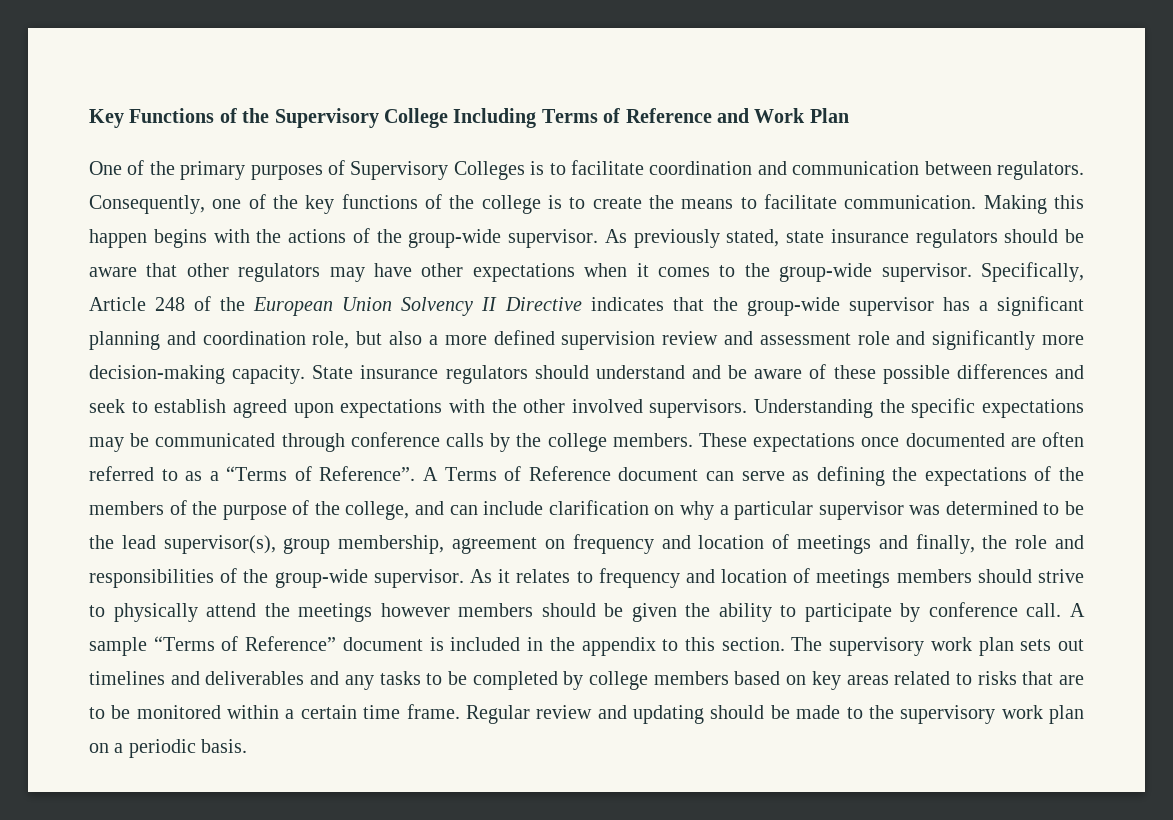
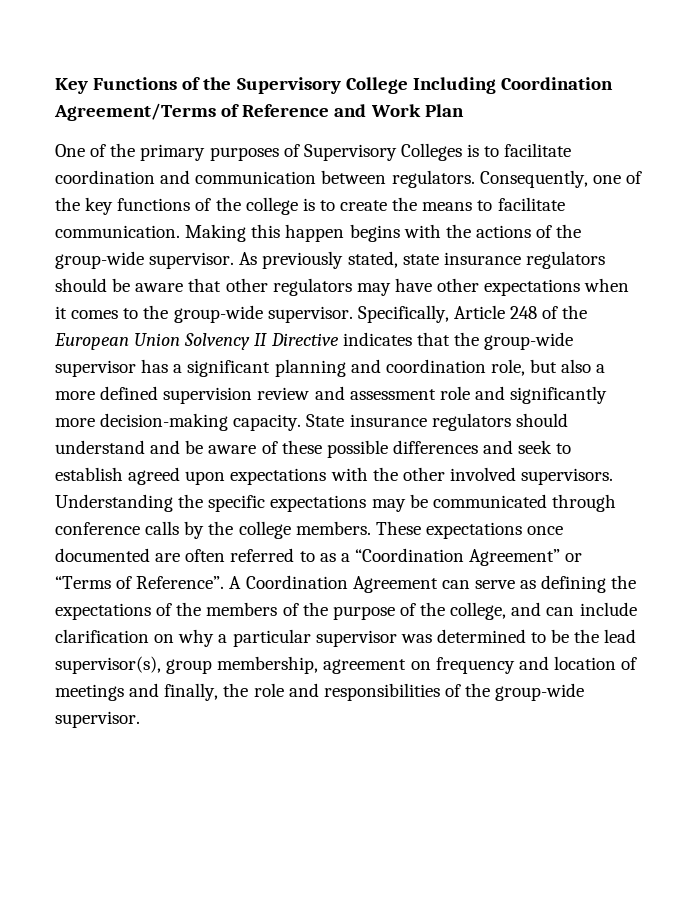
- Key Functions of the Supervisory College Including Terms of Reference and Work Plan
+ Key Functions of the Supervisory College Including Coordination Agreement/Terms of Reference and Work Plan
- These expectations once documented are often referred to as a “Terms of Reference”.
+ These expectations once documented are often referred to as a “Coordination Agreement” or “Terms of Reference”.
- A Terms of Reference document can serve as defining the expectations of the members of the purpose of the college, and can include clarification on why a particular supervisor was determined to be the lead supervisor(s), group membership, agreement on frequency and location of meetings and finally, the role and responsibilities of the group-wide supervisor. As it relates to frequency and location of meetings members should strive to physically attend the meetings however members should be given the ability to participate by conference call. A sample “Terms of Reference” document is included in the appendix to this section. The supervisory work plan sets out timelines and deliverables and any tasks to be completed by college members based on key areas related to risks that are to be monitored within a certain time frame. Regular review and updating should be made to the supervisory work plan on a periodic basis.
+ A Coordination Agreement can serve as defining the expectations of the members of the purpose of the college, and can include clarification on why a particular supervisor was determined to be the lead supervisor(s), group membership, agreement on frequency and location of meetings and finally, the role and responsibilities of the group-wide supervisor.

